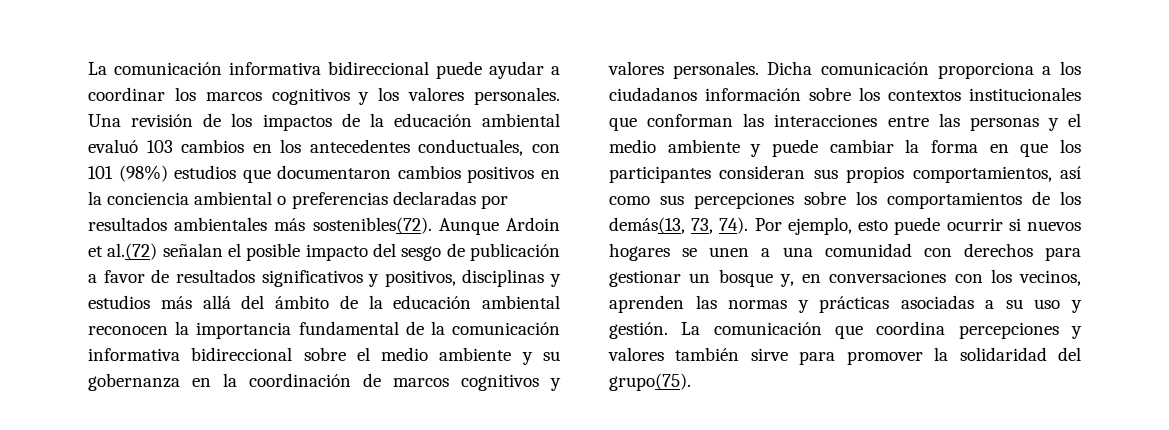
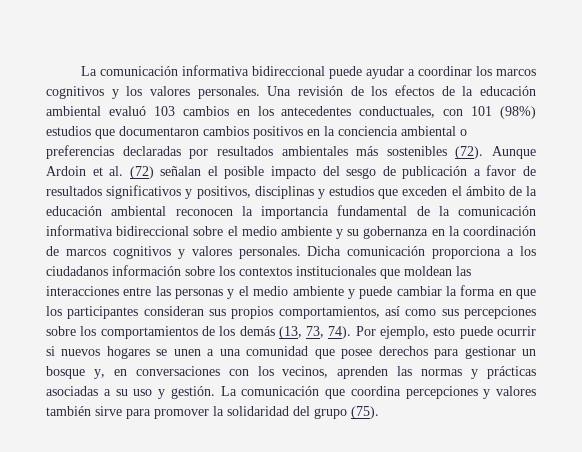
- Una revisión de los impactos de la educación ambiental evaluó 103 cambios en los antecedentes conductuales, con 101 (98%) estudios que documentaron cambios positivos en la conciencia ambiental o preferencias declaradas por resultados ambientales más sostenibles(72).
+ Una revisión de los efectos de la educación ambiental evaluó 103 cambios en los antecedentes conductuales, con 101 (98%) estudios que documentaron cambios positivos en la conciencia ambiental o preferencias declaradas por resultados ambientales más sostenibles (72).
- Aunque Ardoin et al.(72) señalan el posible impacto del sesgo de publicación a favor de resultados significativos y positivos, disciplinas y estudios más allá del ámbito de la educación ambiental reconocen la importancia fundamental de la comunicación informativa bidireccional sobre el medio ambiente y su gobernanza en la coordinación de marcos cognitivos y valores personales.
+ Aunque Ardoin et al. (72) señalan el posible impacto del sesgo de publicación a favor de resultados significativos y positivos, disciplinas y estudios que exceden el ámbito de la educación ambiental reconocen la importancia fundamental de la comunicación informativa bidireccional sobre el medio ambiente y su gobernanza en la coordinación de marcos cognitivos y valores personales.
- Dicha comunicación proporciona a los ciudadanos información sobre los contextos institucionales que conforman las interacciones entre las personas y el medio ambiente y puede cambiar la forma en que los participantes consideran sus propios comportamientos, así como sus percepciones sobre los comportamientos de los demás(13, 73, 74).
+ Dicha comunicación proporciona a los ciudadanos información sobre los contextos institucionales que moldean las interacciones entre las personas y el medio ambiente y puede cambiar la forma en que los participantes consideran sus propios comportamientos, así como sus percepciones sobre los comportamientos de los demás (13, 73, 74).
- Por ejemplo, esto puede ocurrir si nuevos hogares se unen a una comunidad con derechos para gestionar un bosque y, en conversaciones con los vecinos, aprenden las normas y prácticas asociadas a su uso y gestión.
+ Por ejemplo, esto puede ocurrir si nuevos hogares se unen a una comunidad que posee derechos para gestionar un bosque y, en conversaciones con los vecinos, aprenden las normas y prácticas asociadas a su uso y gestión.
- La comunicación que coordina percepciones y valores también sirve para promover la solidaridad del grupo(75).
+ La comunicación que coordina percepciones y valores también sirve para promover la solidaridad del grupo (75).

